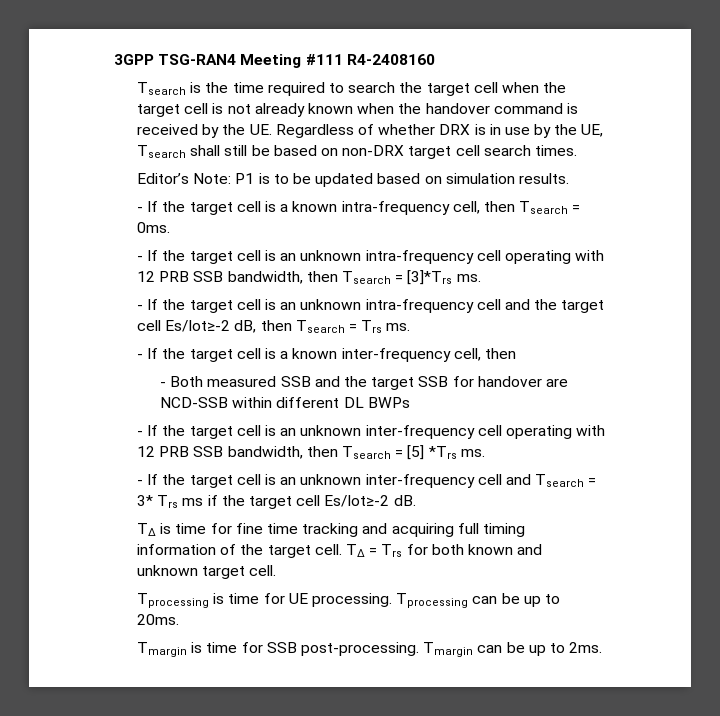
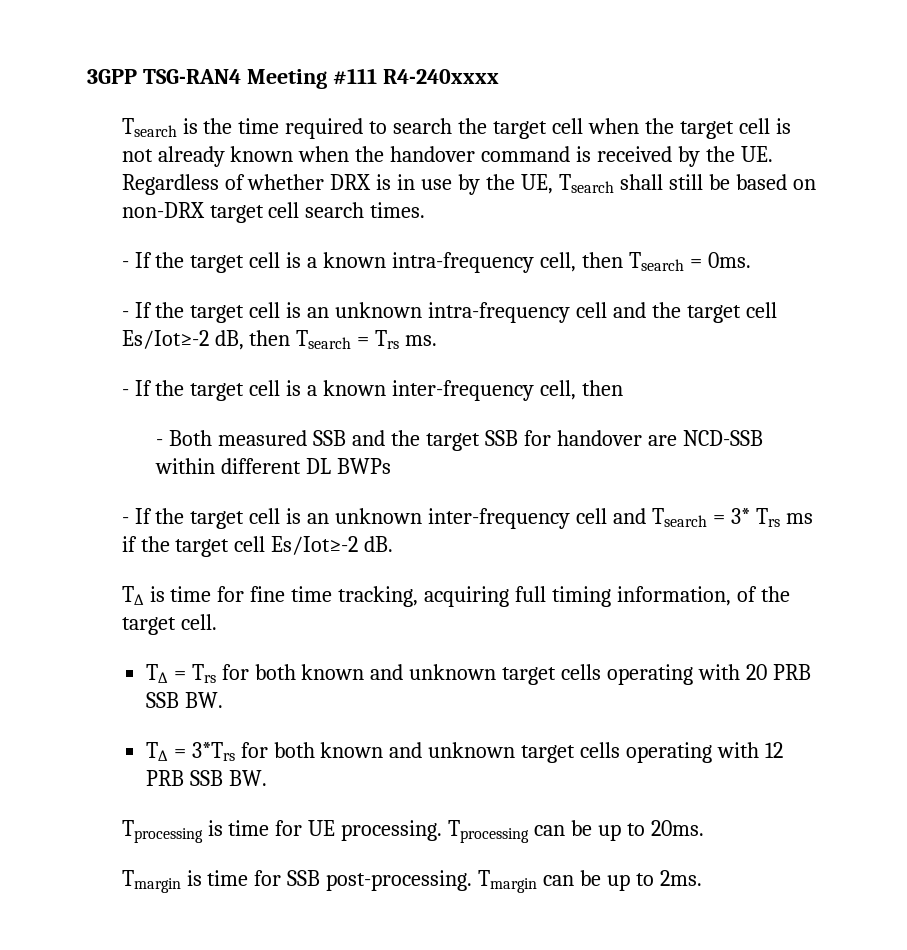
- 3GPP TSG-RAN4 Meeting #111 R4-2408160
+ 3GPP TSG-RAN4 Meeting #111 R4-240xxxx
- Editor’s Note: P1 is to be updated based on simulation results.
- - If the target cell is an unknown intra-frequency cell operating with 12 PRB SSB bandwidth, then Tsearch = [3]*Trs ms.
- - If the target cell is an unknown inter-frequency cell operating with 12 PRB SSB bandwidth, then Tsearch = [5] *Trs ms.
- T∆ is time for fine time tracking and acquiring full timing information of the target cell. T∆ = Trs for both known and unknown target cell.
+ T∆ is time for fine time tracking, acquiring full timing information, of the target cell.
+ T∆ = Trs for both known and unknown target cells operating with 20 PRB SSB BW.
+ T∆ = 3*Trs for both known and unknown target cells operating with 12 PRB SSB BW.

